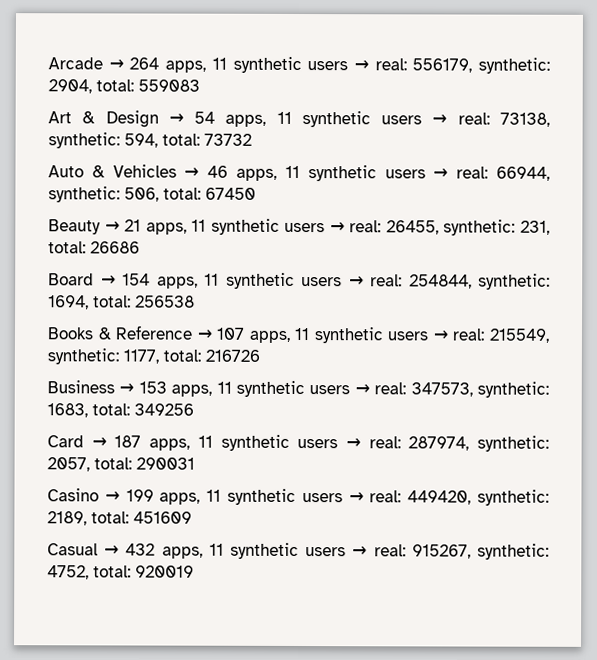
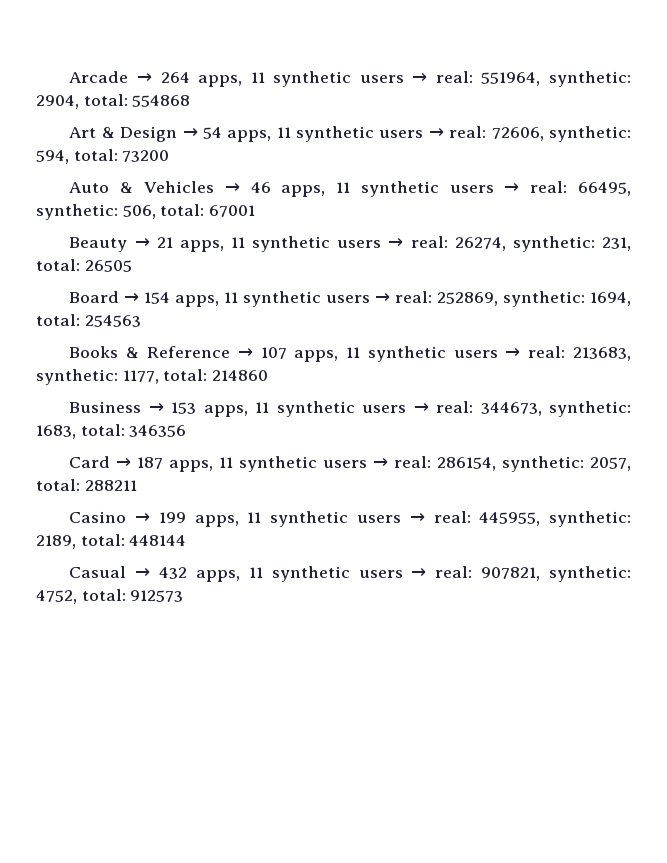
- Arcade → 264 apps, 11 synthetic users → real: 556179, synthetic: 2904, total: 559083
+ Arcade → 264 apps, 11 synthetic users → real: 551964, synthetic: 2904, total: 554868
- Art & Design → 54 apps, 11 synthetic users → real: 73138, synthetic: 594, total: 73732
+ Art & Design → 54 apps, 11 synthetic users → real: 72606, synthetic: 594, total: 73200
- Auto & Vehicles → 46 apps, 11 synthetic users → real: 66944, synthetic: 506, total: 67450
+ Auto & Vehicles → 46 apps, 11 synthetic users → real: 66495, synthetic: 506, total: 67001
- Beauty → 21 apps, 11 synthetic users → real: 26455, synthetic: 231, total: 26686
+ Beauty → 21 apps, 11 synthetic users → real: 26274, synthetic: 231, total: 26505
- Board → 154 apps, 11 synthetic users → real: 254844, synthetic: 1694, total: 256538
+ Board → 154 apps, 11 synthetic users → real: 252869, synthetic: 1694, total: 254563
- Books & Reference → 107 apps, 11 synthetic users → real: 215549, synthetic: 1177, total: 216726
+ Books & Reference → 107 apps, 11 synthetic users → real: 213683, synthetic: 1177, total: 214860
- Business → 153 apps, 11 synthetic users → real: 347573, synthetic: 1683, total: 349256
+ Business → 153 apps, 11 synthetic users → real: 344673, synthetic: 1683, total: 346356
- Card → 187 apps, 11 synthetic users → real: 287974, synthetic: 2057, total: 290031
+ Card → 187 apps, 11 synthetic users → real: 286154, synthetic: 2057, total: 288211
- Casino → 199 apps, 11 synthetic users → real: 449420, synthetic: 2189, total: 451609
+ Casino → 199 apps, 11 synthetic users → real: 445955, synthetic: 2189, total: 448144
- Casual → 432 apps, 11 synthetic users → real: 915267, synthetic: 4752, total: 920019
+ Casual → 432 apps, 11 synthetic users → real: 907821, synthetic: 4752, total: 912573

